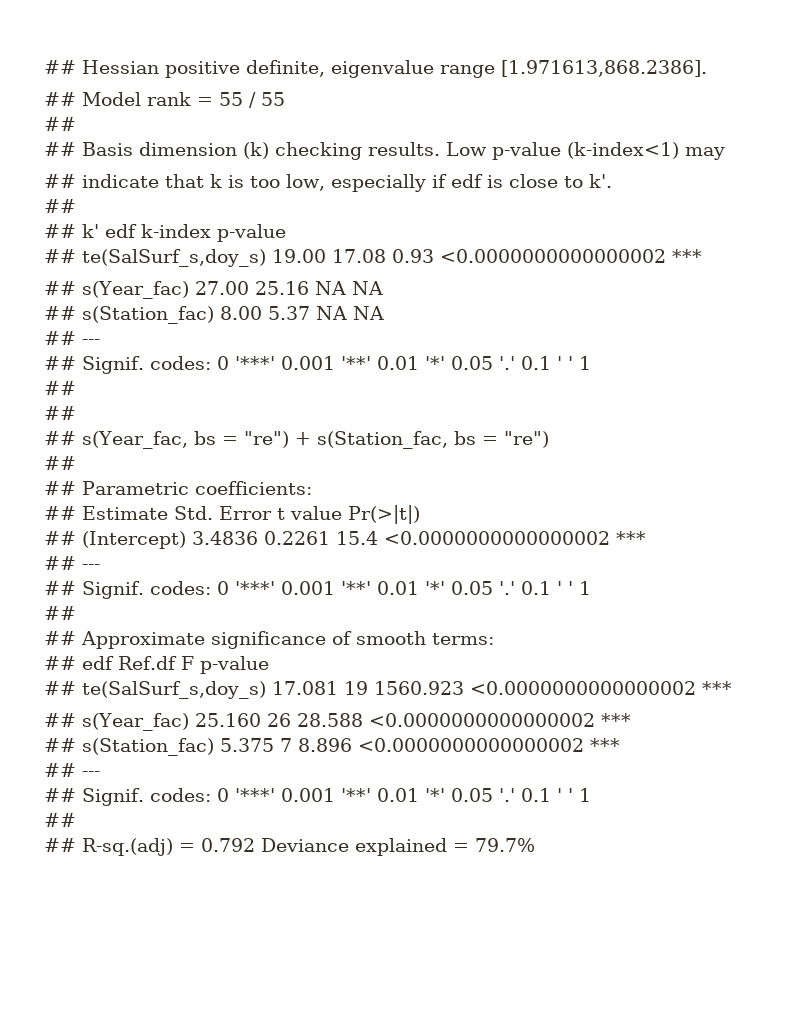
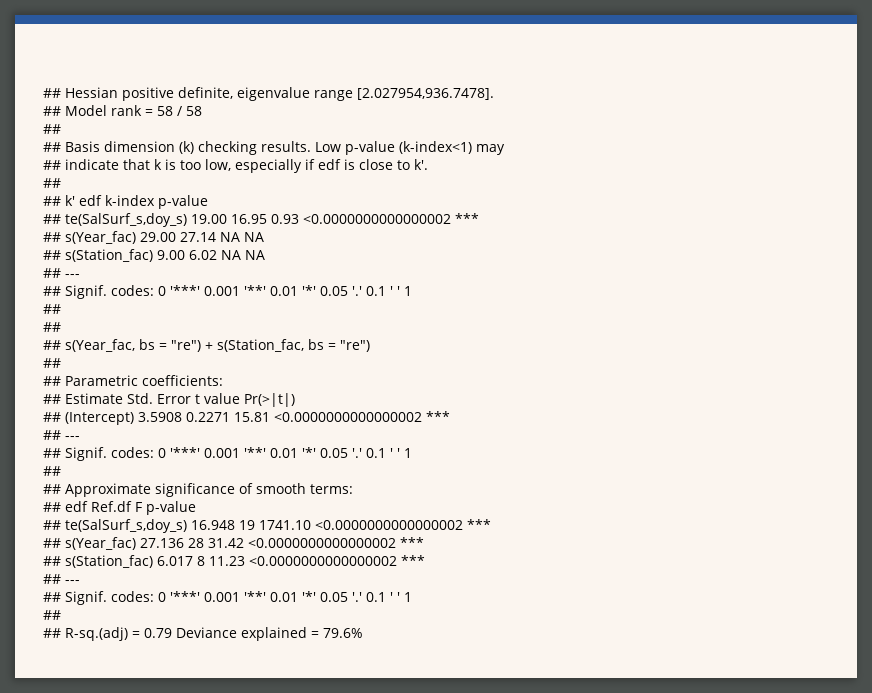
- ## Hessian positive definite, eigenvalue range [1.971613,868.2386].
+ ## Hessian positive definite, eigenvalue range [2.027954,936.7478].
- ## Model rank = 55 / 55
+ ## Model rank = 58 / 58
- ## te(SalSurf_s,doy_s) 19.00 17.08 0.93 <0.0000000000000002 ***
+ ## te(SalSurf_s,doy_s) 19.00 16.95 0.93 <0.0000000000000002 ***
- ## s(Year_fac) 27.00 25.16 NA NA
+ ## s(Year_fac) 29.00 27.14 NA NA
- ## s(Station_fac) 8.00 5.37 NA NA
+ ## s(Station_fac) 9.00 6.02 NA NA
- ## (Intercept) 3.4836 0.2261 15.4 <0.0000000000000002 ***
+ ## (Intercept) 3.5908 0.2271 15.81 <0.0000000000000002 ***
- ## te(SalSurf_s,doy_s) 17.081 19 1560.923 <0.0000000000000002 ***
- ## s(Year_fac) 25.160 26 28.588 <0.0000000000000002 ***
+ ## te(SalSurf_s,doy_s) 16.948 19 1741.10 <0.0000000000000002 ***
+ ## s(Year_fac) 27.136 28 31.42 <0.0000000000000002 ***
- ## s(Station_fac) 5.375 7 8.896 <0.0000000000000002 ***
+ ## s(Station_fac) 6.017 8 11.23 <0.0000000000000002 ***
- ## R-sq.(adj) = 0.792 Deviance explained = 79.7%
+ ## R-sq.(adj) = 0.79 Deviance explained = 79.6%

